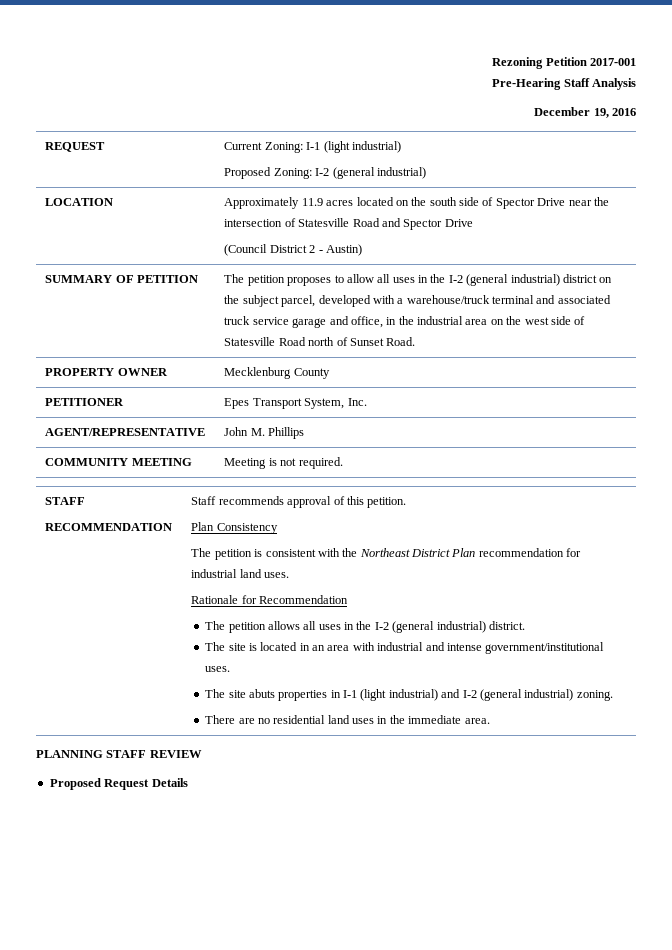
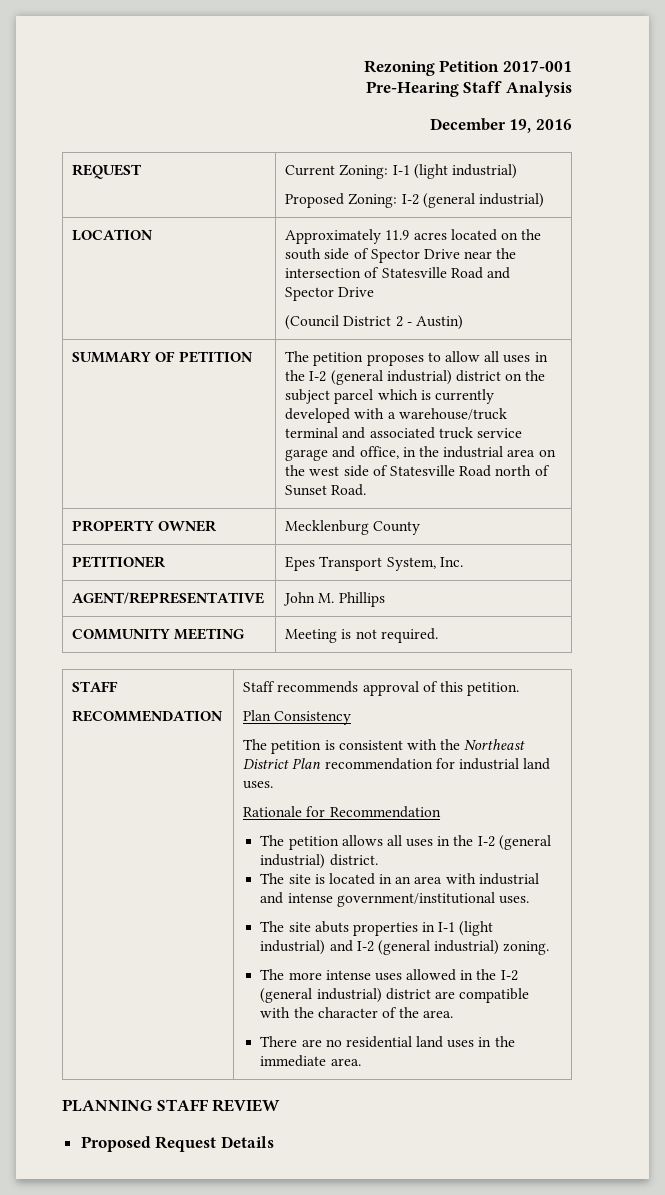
- The petition proposes to allow all uses in the I-2 (general industrial) district on the subject parcel, developed with a warehouse/truck terminal and associated truck service garage and office, in the industrial area on the west side of Statesville Road north of Sunset Road.
+ The petition proposes to allow all uses in the I-2 (general industrial) district on the subject parcel which is currently developed with a warehouse/truck terminal and associated truck service garage and office, in the industrial area on the west side of Statesville Road north of Sunset Road.
+ The more intense uses allowed in the I-2 (general industrial) district are compatible with the character of the area.

